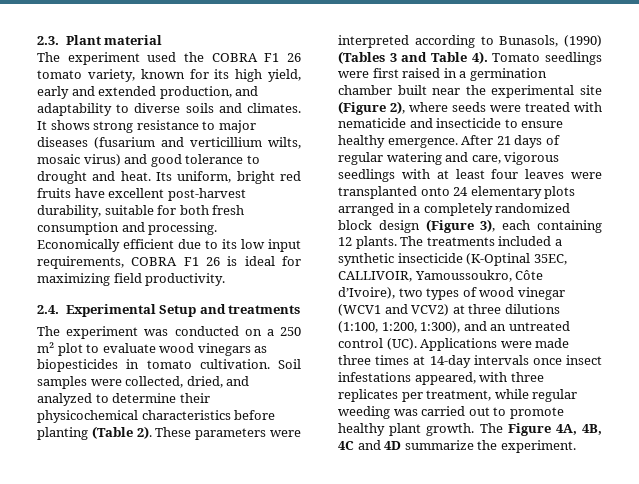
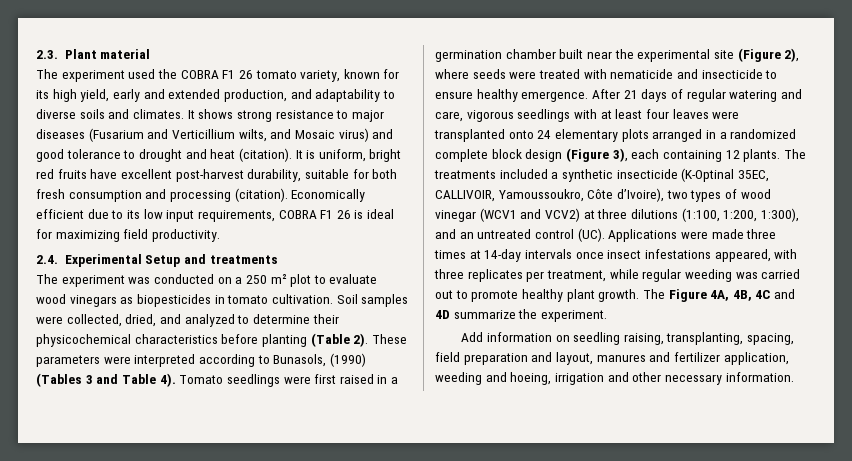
- It shows strong resistance to major diseases (fusarium and verticillium wilts, mosaic virus) and good tolerance to drought and heat. Its uniform, bright red fruits have excellent post-harvest durability, suitable for both fresh consumption and processing.
+ It shows strong resistance to major diseases (Fusarium and Verticillium wilts, and Mosaic virus) and good tolerance to drought and heat (citation). It is uniform, bright red fruits have excellent post-harvest durability, suitable for both fresh consumption and processing (citation).
- After 21 days of regular watering and care, vigorous seedlings with at least four leaves were transplanted onto 24 elementary plots arranged in a completely randomized block design (Figure 3), each containing 12 plants.
+ After 21 days of regular watering and care, vigorous seedlings with at least four leaves were transplanted onto 24 elementary plots arranged in a randomized complete block design (Figure 3), each containing 12 plants.
+ Add information on seedling raising, transplanting, spacing, field preparation and layout, manures and fertilizer application, weeding and hoeing, irrigation and other necessary information.

